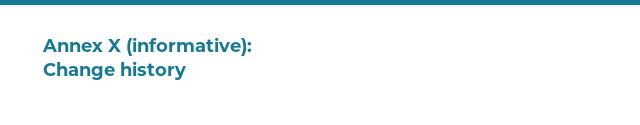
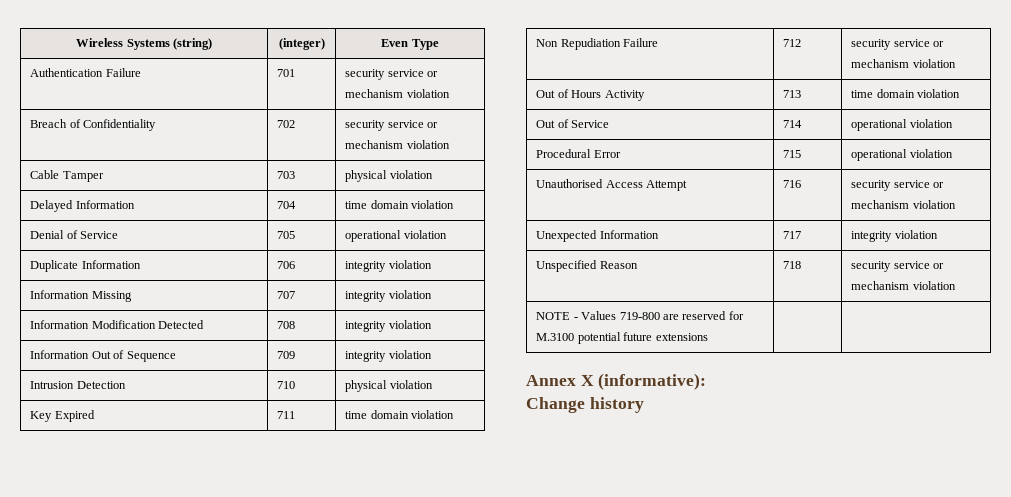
+ Wireless Systems (string) | (integer) | Even Type
+ Authentication Failure | 701 | security service or mechanism violation
+ Breach of Confidentiality | 702 | security service or mechanism violation
+ Cable Tamper | 703 | physical violation
+ Delayed Information | 704 | time domain violation
+ Denial of Service | 705 | operational violation
+ Duplicate Information | 706 | integrity violation
+ Information Missing | 707 | integrity violation
+ Information Modification Detected | 708 | integrity violation
+ Information Out of Sequence | 709 | integrity violation
+ Intrusion Detection | 710 | physical violation
+ Key Expired | 711 | time domain violation
+ Non Repudiation Failure | 712 | security service or mechanism violation
+ Out of Hours Activity | 713 | time domain violation
+ Out of Service | 714 | operational violation
+ Procedural Error | 715 | operational violation
+ Unauthorised Access Attempt | 716 | security service or mechanism violation
+ Unexpected Information | 717 | integrity violation
+ Unspecified Reason | 718 | security service or mechanism violation
+ NOTE - Values 719-800 are reserved for M.3100 potential future extensions | |

